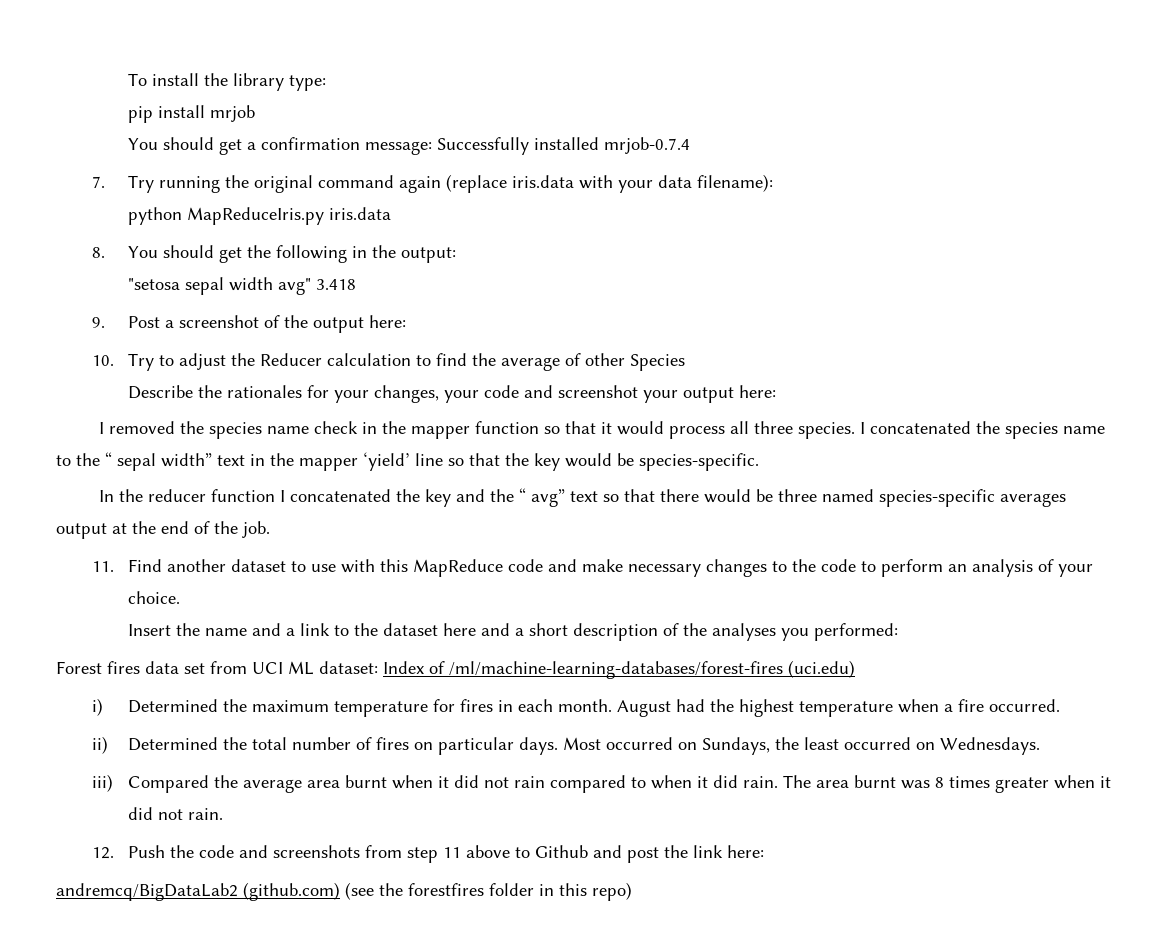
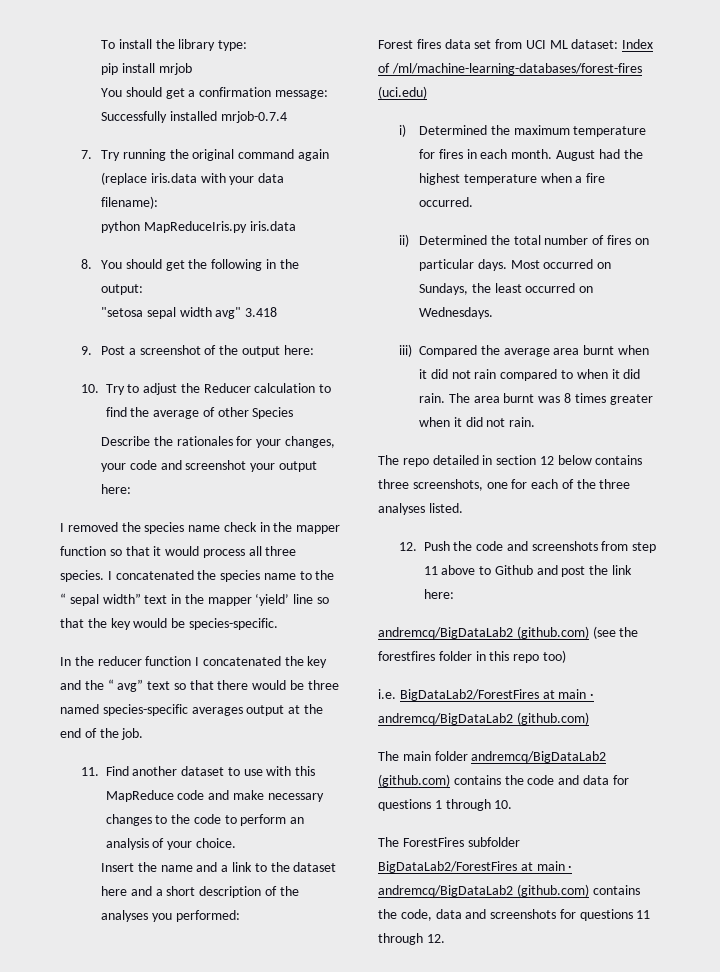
+ The repo detailed in section 12 below contains three screenshots, one for each of the three analyses listed.
- andremcq/BigDataLab2 (github.com) (see the forestfires folder in this repo)
+ andremcq/BigDataLab2 (github.com) (see the forestfires folder in this repo too)
+ i.e. BigDataLab2/ForestFires at main · andremcq/BigDataLab2 (github.com)
+ The main folder andremcq/BigDataLab2 (github.com) contains the code and data for questions 1 through 10.
+ The ForestFires subfolder BigDataLab2/ForestFires at main · andremcq/BigDataLab2 (github.com) contains the code, data and screenshots for questions 11 through 12.

